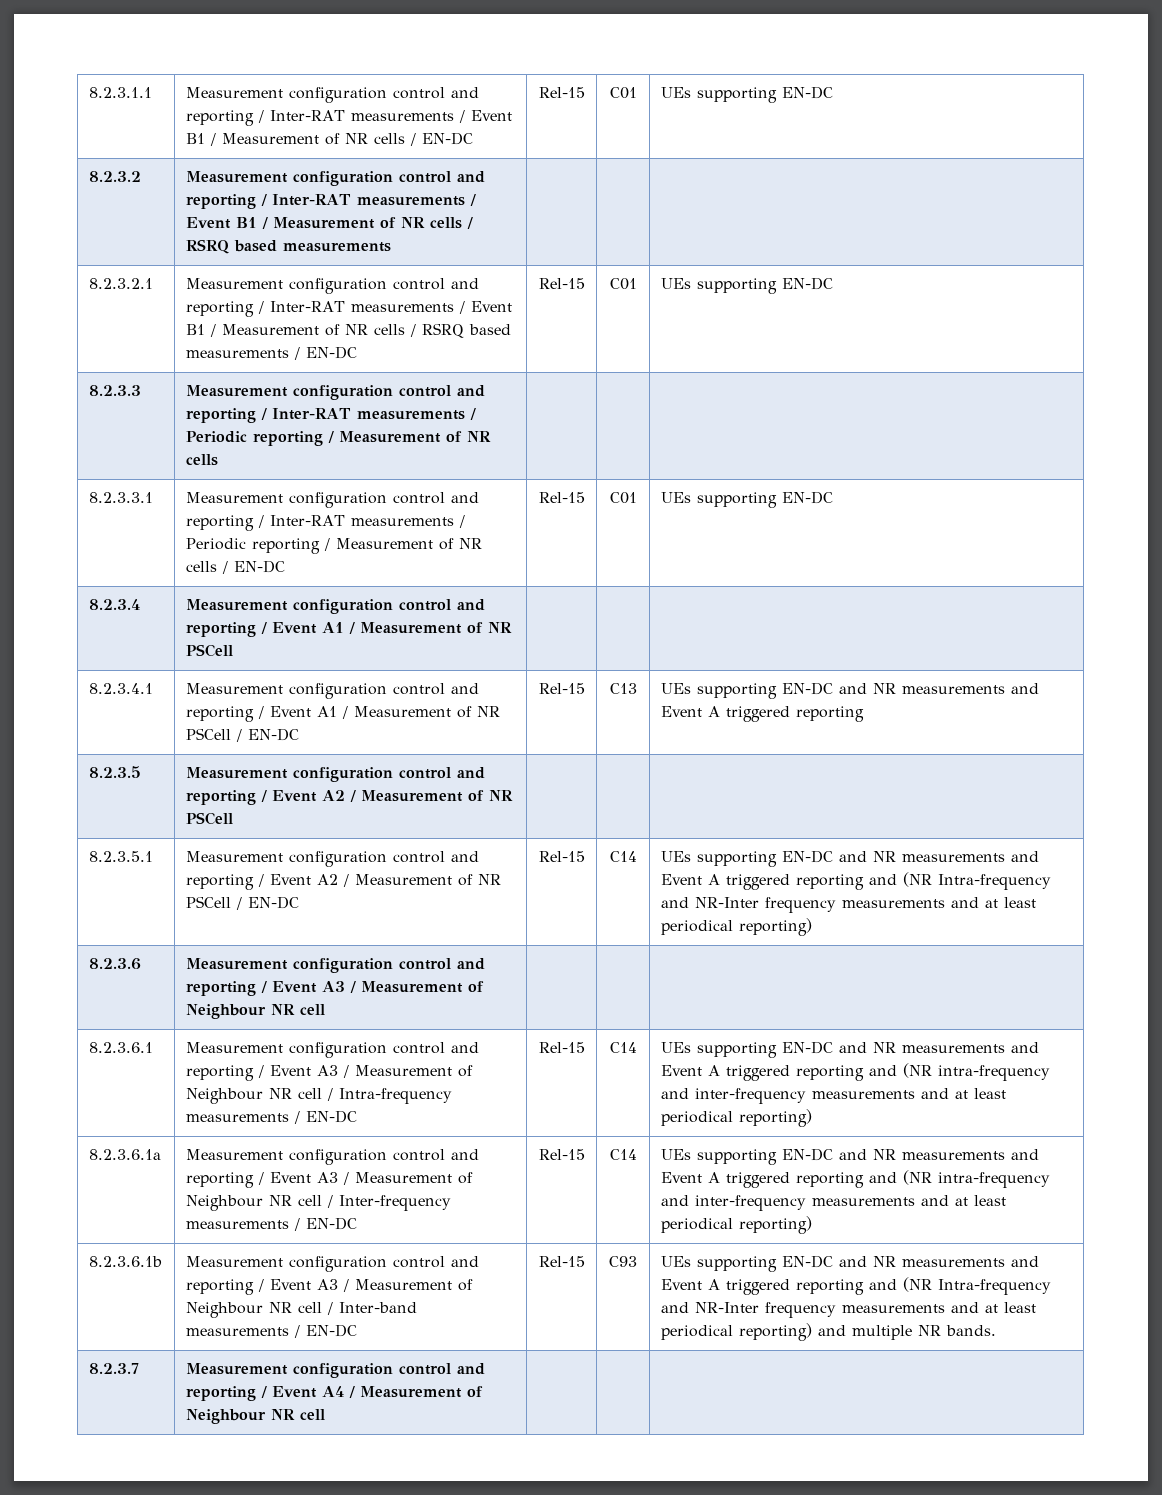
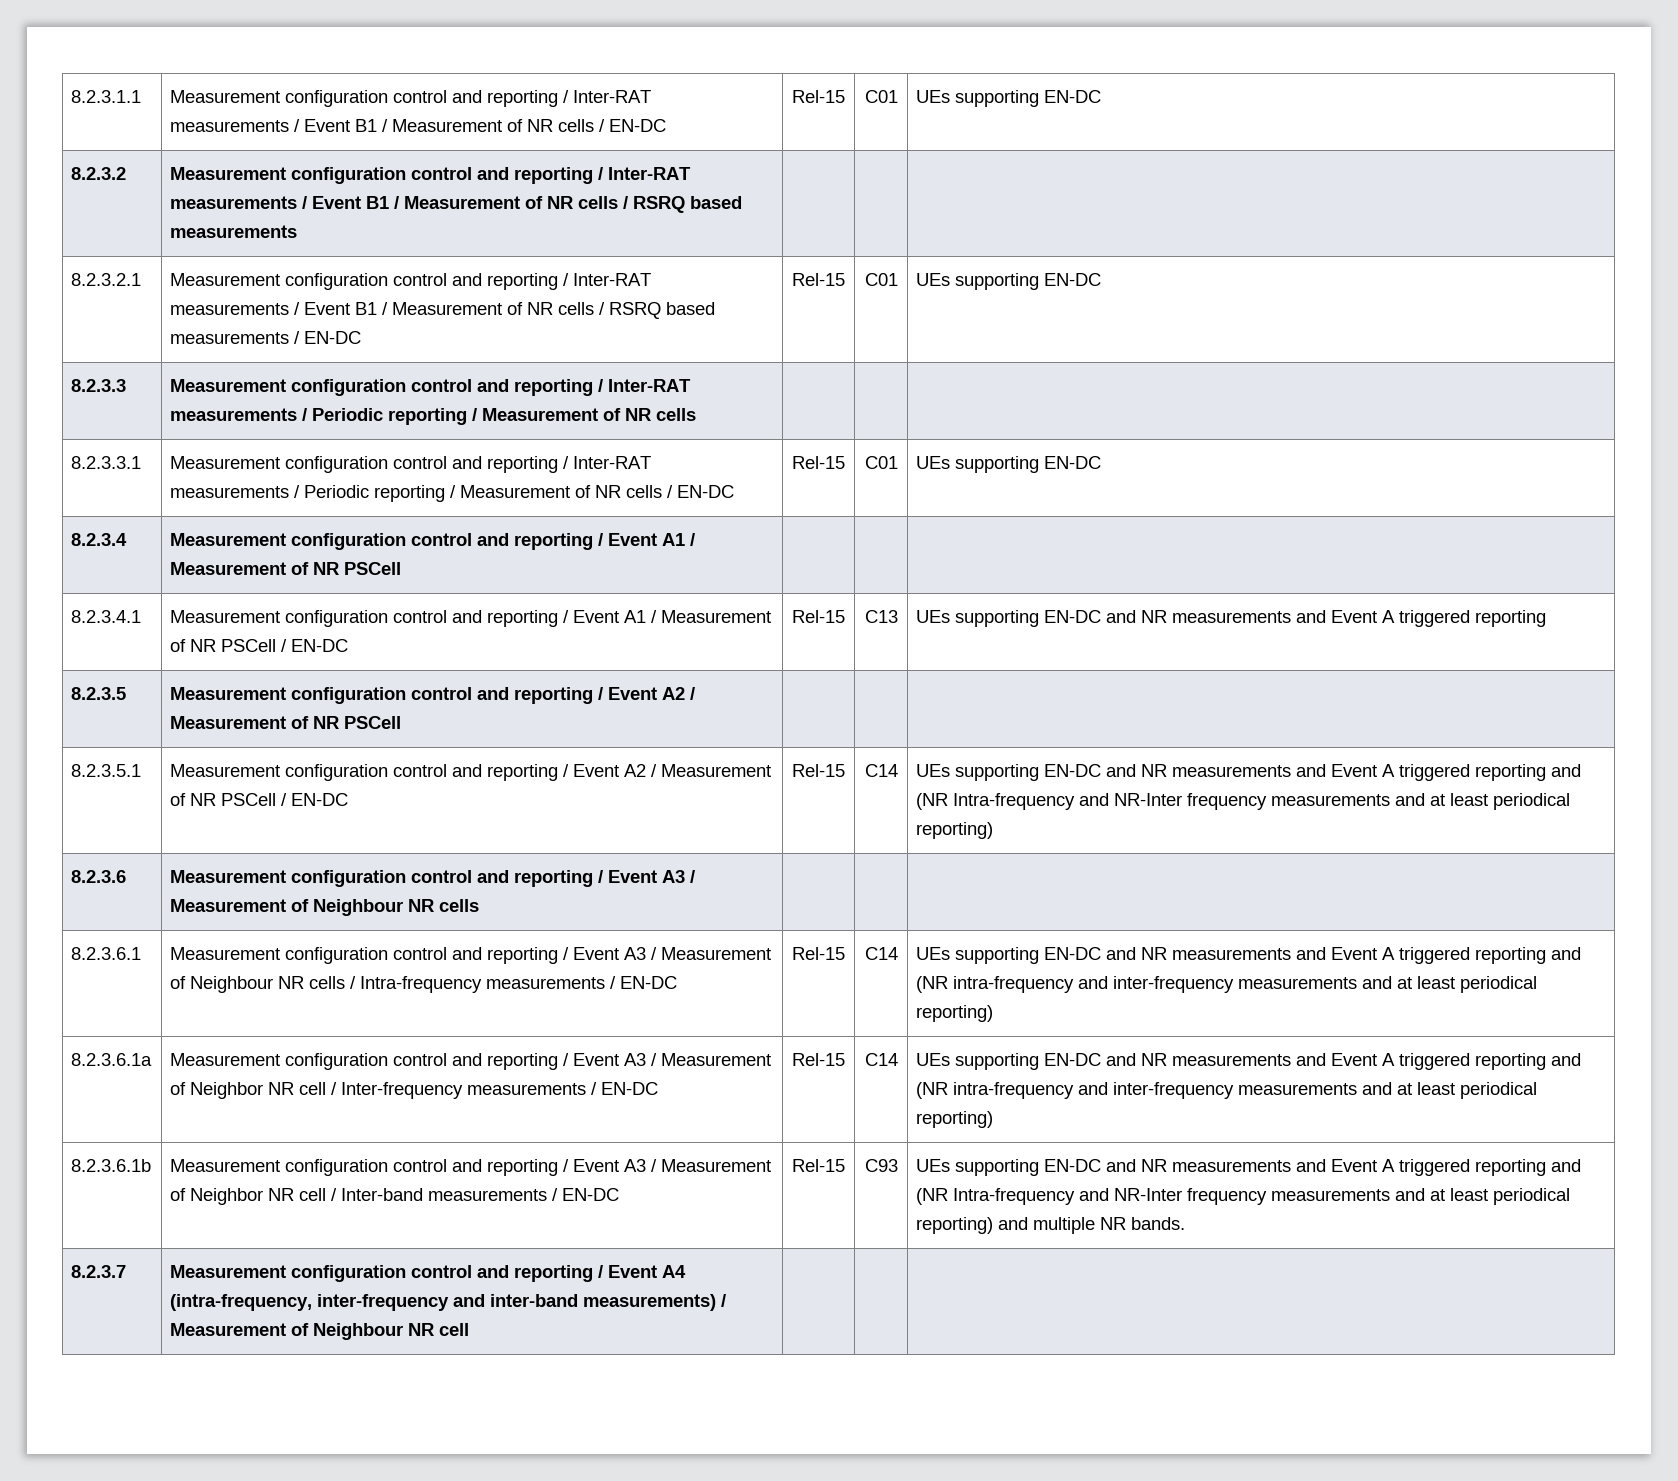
- 8.2.3.6 | Measurement configuration control and reporting / Event A3 / Measurement of Neighbour NR cell | | |
+ 8.2.3.6 | Measurement configuration control and reporting / Event A3 / Measurement of Neighbour NR cells | | |
- Measurement configuration control and reporting / Event A3 / Measurement of Neighbour NR cell / Intra-frequency measurements / EN-DC
+ Measurement configuration control and reporting / Event A3 / Measurement of Neighbour NR cells / Intra-frequency measurements / EN-DC
- Measurement configuration control and reporting / Event A3 / Measurement of Neighbour NR cell / Inter-frequency measurements / EN-DC
+ Measurement configuration control and reporting / Event A3 / Measurement of Neighbor NR cell / Inter-frequency measurements / EN-DC
- Measurement configuration control and reporting / Event A3 / Measurement of Neighbour NR cell / Inter-band measurements / EN-DC
+ Measurement configuration control and reporting / Event A3 / Measurement of Neighbor NR cell / Inter-band measurements / EN-DC
- 8.2.3.7 | Measurement configuration control and reporting / Event A4 / Measurement of Neighbour NR cell | | |
+ 8.2.3.7 | Measurement configuration control and reporting / Event A4 (intra-frequency, inter-frequency and inter-band measurements) / Measurement of Neighbour NR cell | | |

